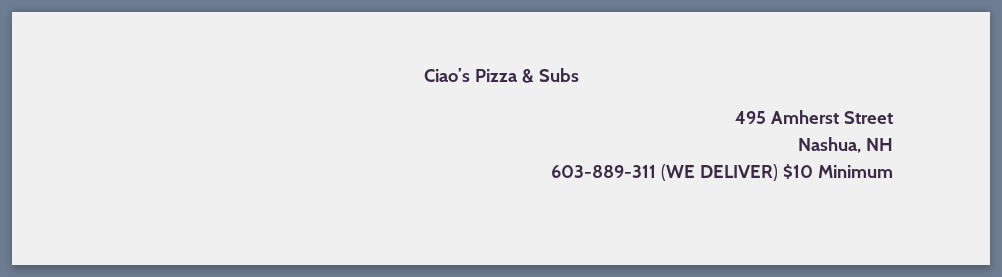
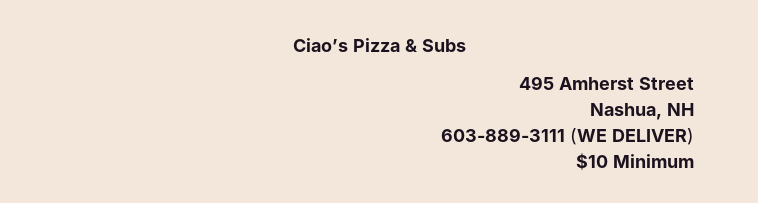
- 603-889-311 (WE DELIVER) $10 Minimum
+ 603-889-3111 (WE DELIVER)
+ $10 Minimum

